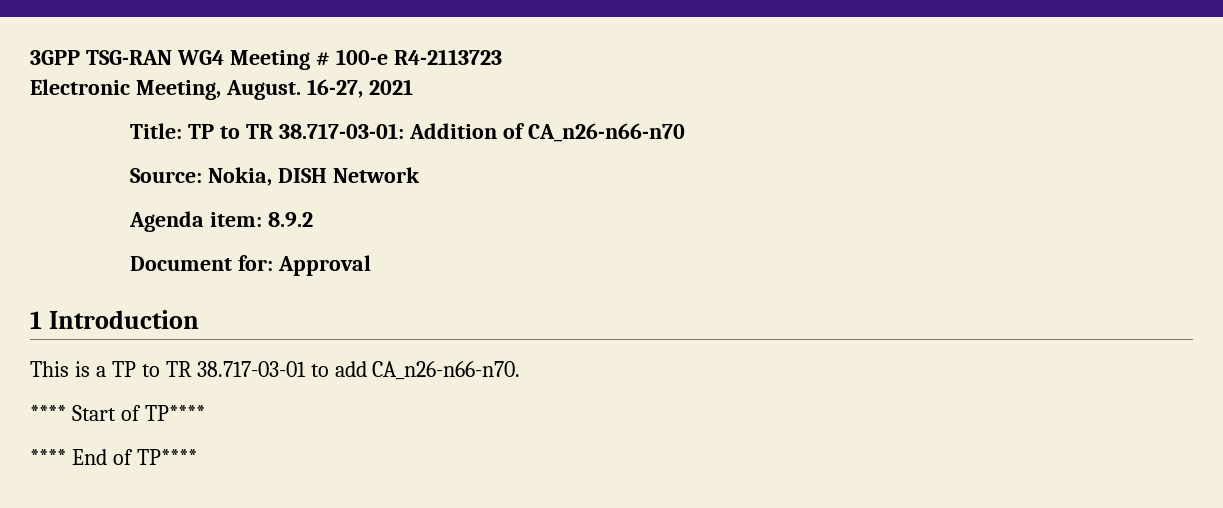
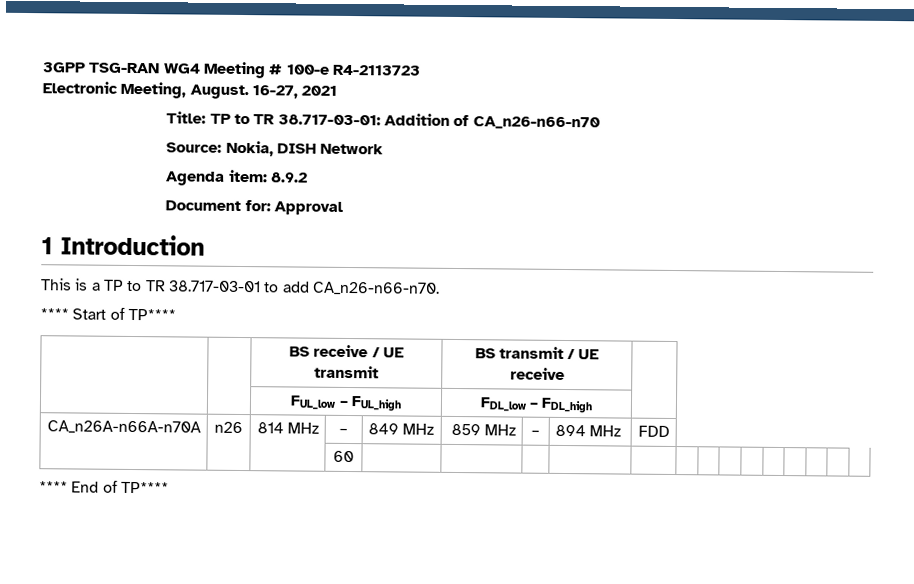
+ | | BS receive / UE transmit | BS transmit / UE receive |
+ | | FUL_low – FUL_high | FDL_low – FDL_high |
+ CA_n26A-n66A-n70A | n26 | 814 MHz | – | 849 MHz | 859 MHz | – | 894 MHz | FDD
+ | | | 60 | | | | | | | | | | | | | |

